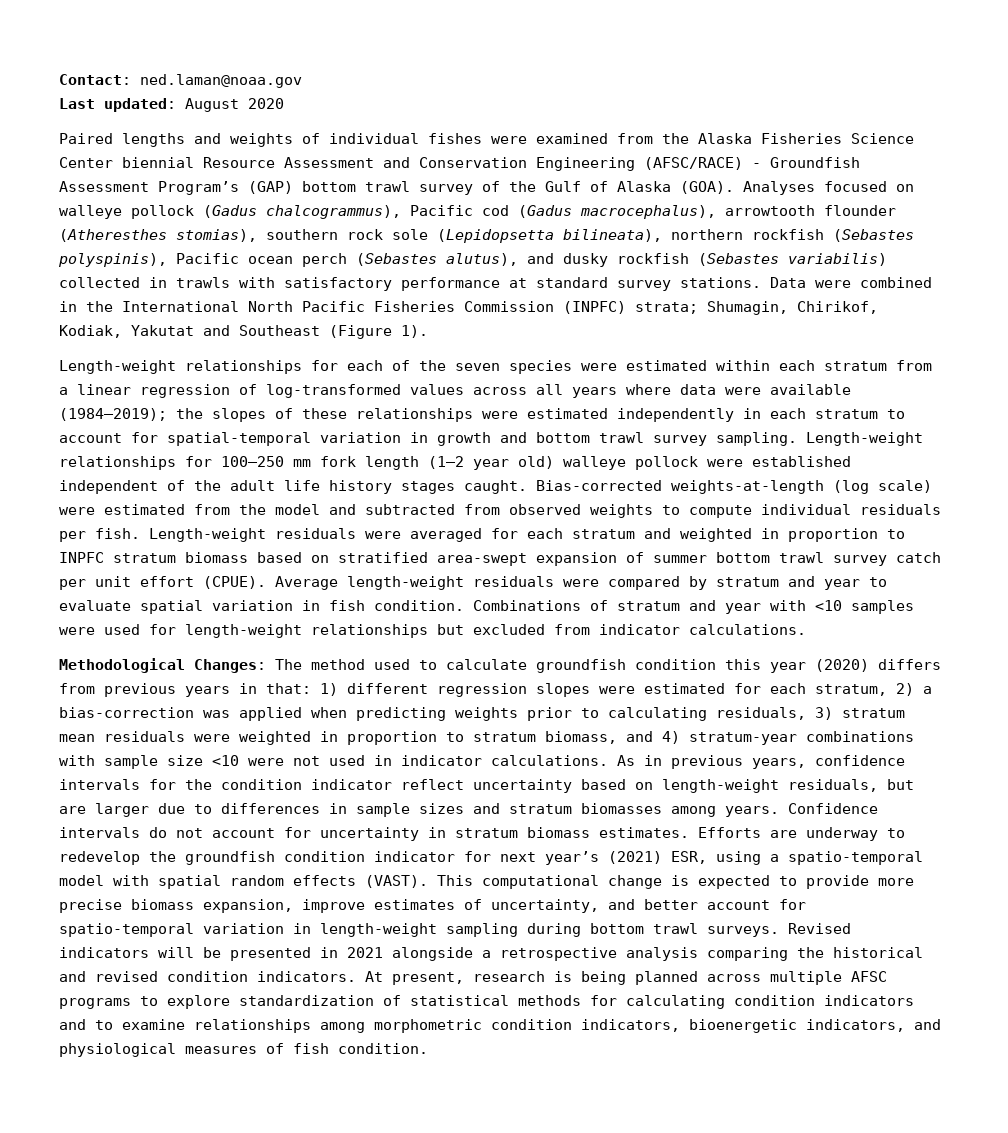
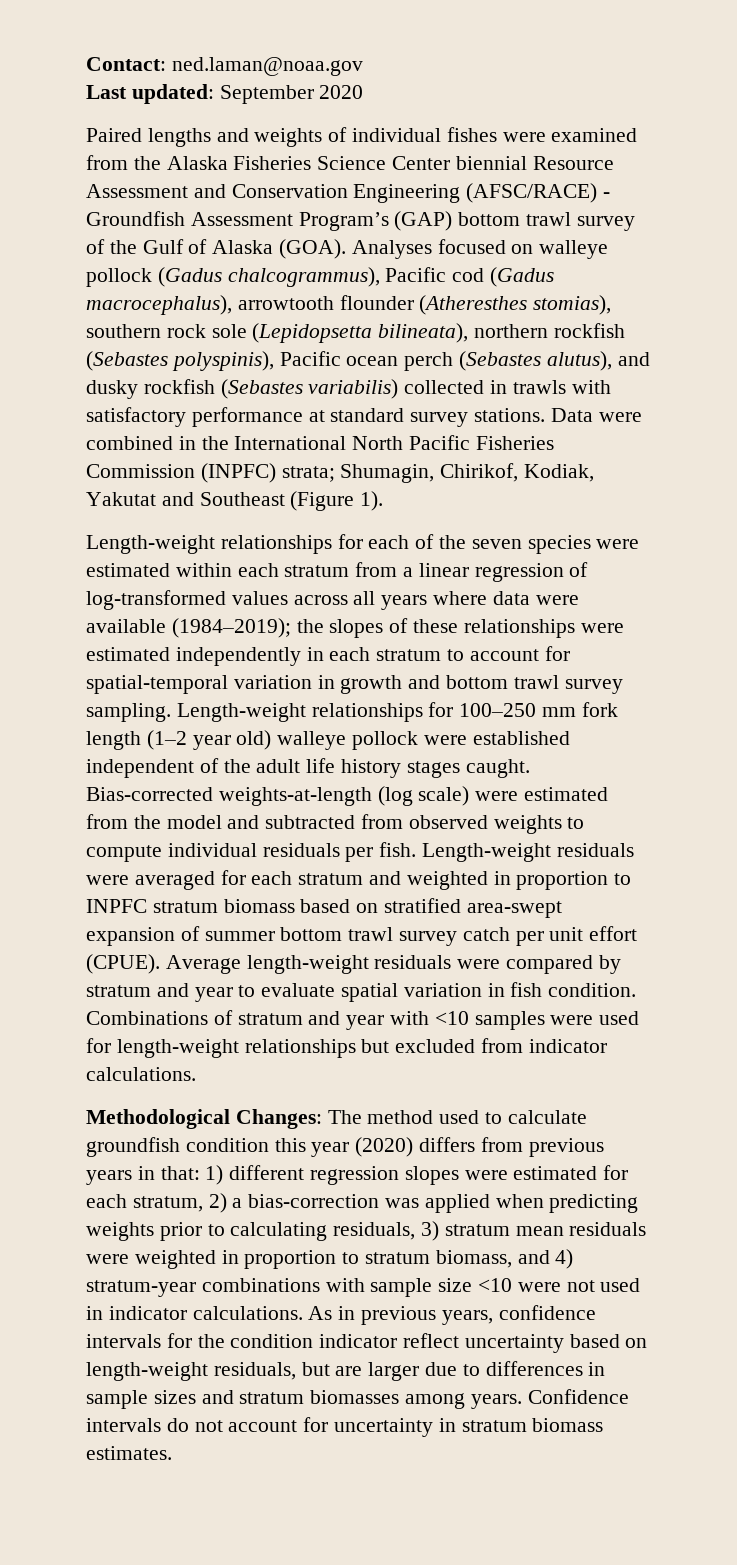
- Last updated: August 2020
+ Last updated: September 2020
- Efforts are underway to redevelop the groundfish condition indicator for next year’s (2021) ESR, using a spatio-temporal model with spatial random effects (VAST). This computational change is expected to provide more precise biomass expansion, improve estimates of uncertainty, and better account for spatio-temporal variation in length-weight sampling during bottom trawl surveys. Revised indicators will be presented in 2021 alongside a retrospective analysis comparing the historical and revised condition indicators. At present, research is being planned across multiple AFSC programs to explore standardization of statistical methods for calculating condition indicators and to examine relationships among morphometric condition indicators, bioenergetic indicators, and physiological measures of fish condition.

